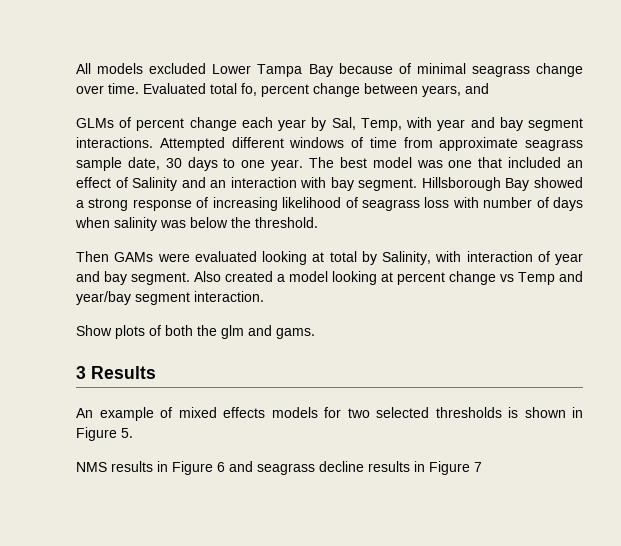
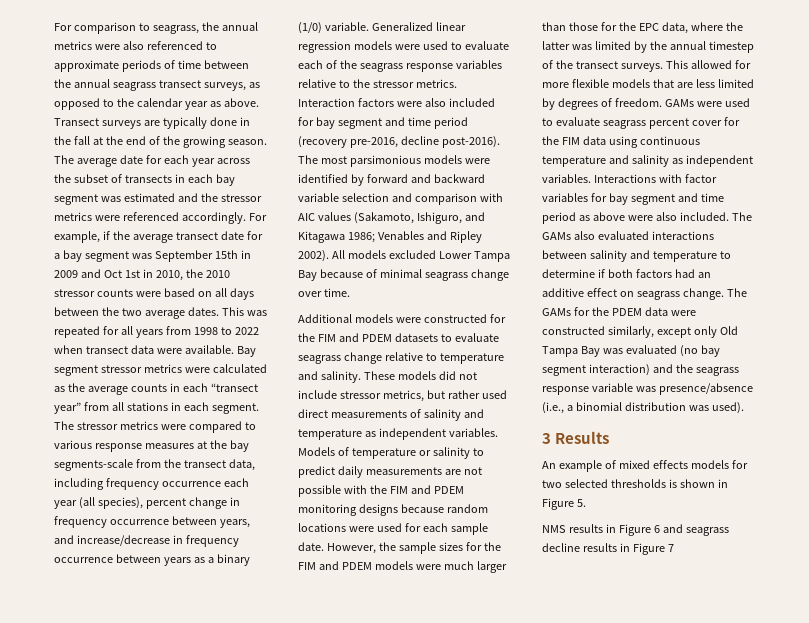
+ For comparison to seagrass, the annual metrics were also referenced to approximate periods of time between the annual seagrass transect surveys, as opposed to the calendar year as above. Transect surveys are typically done in the fall at the end of the growing season. The average date for each year across the subset of transects in each bay segment was estimated and the stressor metrics were referenced accordingly. For example, if the average transect date for a bay segment was September 15th in 2009 and Oct 1st in 2010, the 2010 stressor counts were based on all days between the two average dates. This was repeated for all years from 1998 to 2022 when transect data were available. Bay segment stressor metrics were calculated as the average counts in each “transect year” from all stations in each segment. The stressor metrics were compared to various response measures at the bay segments-scale from the transect data, including frequency occurrence each year (all species), percent change in frequency occurrence between years, and increase/decrease in frequency occurrence between years as a binary (1/0) variable. Generalized linear regression models were used to evaluate each of the seagrass response variables relative to the stressor metrics. Interaction factors were also included for bay segment and time period (recovery pre-2016, decline post-2016). The most parsimonious models were identified by forward and backward variable selection and comparison with AIC values (Sakamoto, Ishiguro, and Kitagawa 1986; Venables and Ripley 2002).
- All models excluded Lower Tampa Bay because of minimal seagrass change over time. Evaluated total fo, percent change between years, and
- GLMs of percent change each year by Sal, Temp, with year and bay segment interactions. Attempted different windows of time from approximate seagrass sample date, 30 days to one year. The best model was one that included an effect of Salinity and an interaction with bay segment. Hillsborough Bay showed a strong response of increasing likelihood of seagrass loss with number of days when salinity was below the threshold.
- Then GAMs were evaluated looking at total by Salinity, with interaction of year and bay segment. Also created a model looking at percent change vs Temp and year/bay segment interaction.
- Show plots of both the glm and gams.
+ All models excluded Lower Tampa Bay because of minimal seagrass change over time.
+ Additional models were constructed for the FIM and PDEM datasets to evaluate seagrass change relative to temperature and salinity. These models did not include stressor metrics, but rather used direct measurements of salinity and temperature as independent variables. Models of temperature or salinity to predict daily measurements are not possible with the FIM and PDEM monitoring designs because random locations were used for each sample date. However, the sample sizes for the FIM and PDEM models were much larger than those for the EPC data, where the latter was limited by the annual timestep of the transect surveys. This allowed for more flexible models that are less limited by degrees of freedom. GAMs were used to evaluate seagrass percent cover for the FIM data using continuous temperature and salinity as independent variables. Interactions with factor variables for bay segment and time period as above were also included. The GAMs also evaluated interactions between salinity and temperature to determine if both factors had an additive effect on seagrass change. The GAMs for the PDEM data were constructed similarly, except only Old Tampa Bay was evaluated (no bay segment interaction) and the seagrass response variable was presence/absence (i.e., a binomial distribution was used).

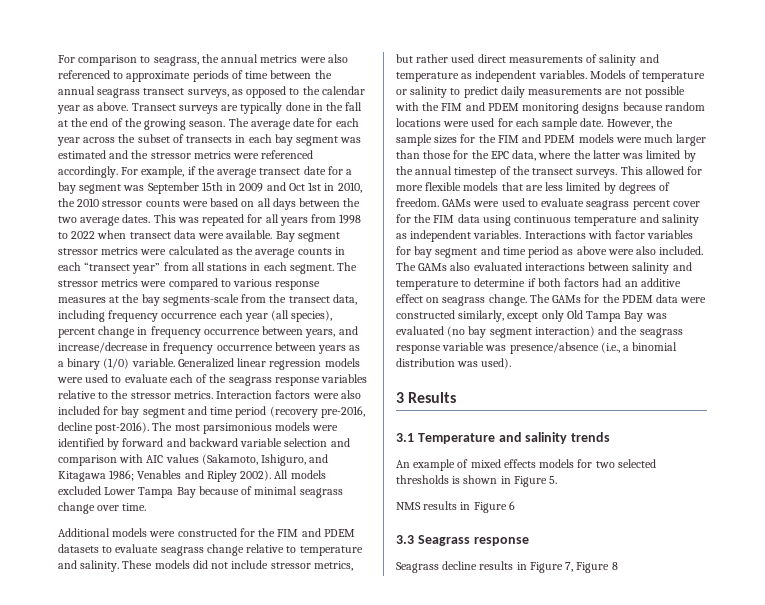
+ 3.1 Temperature and salinity trends
- NMS results in Figure 6 and seagrass decline results in Figure 7
+ NMS results in Figure 6
+ 3.3 Seagrass response
+ Seagrass decline results in Figure 7, Figure 8

